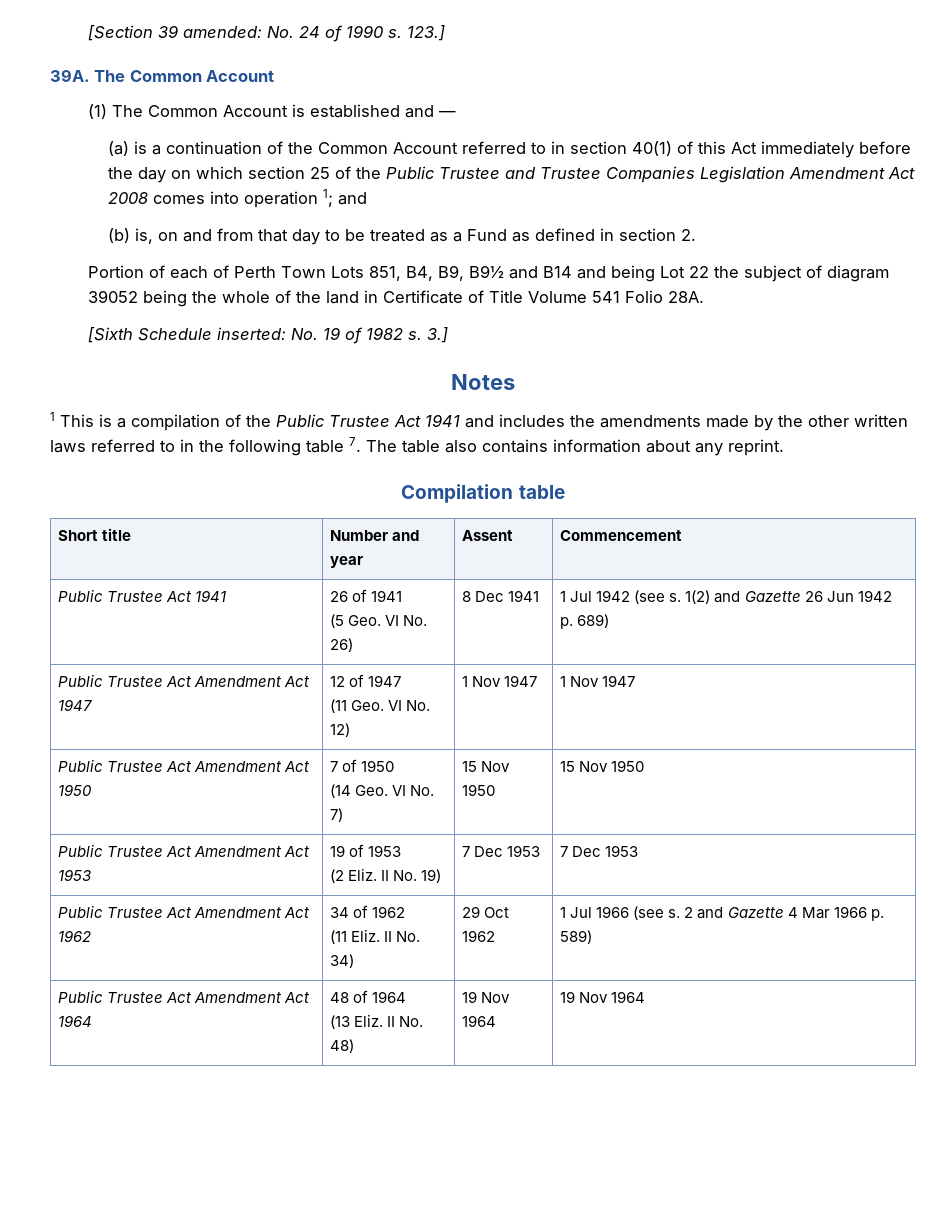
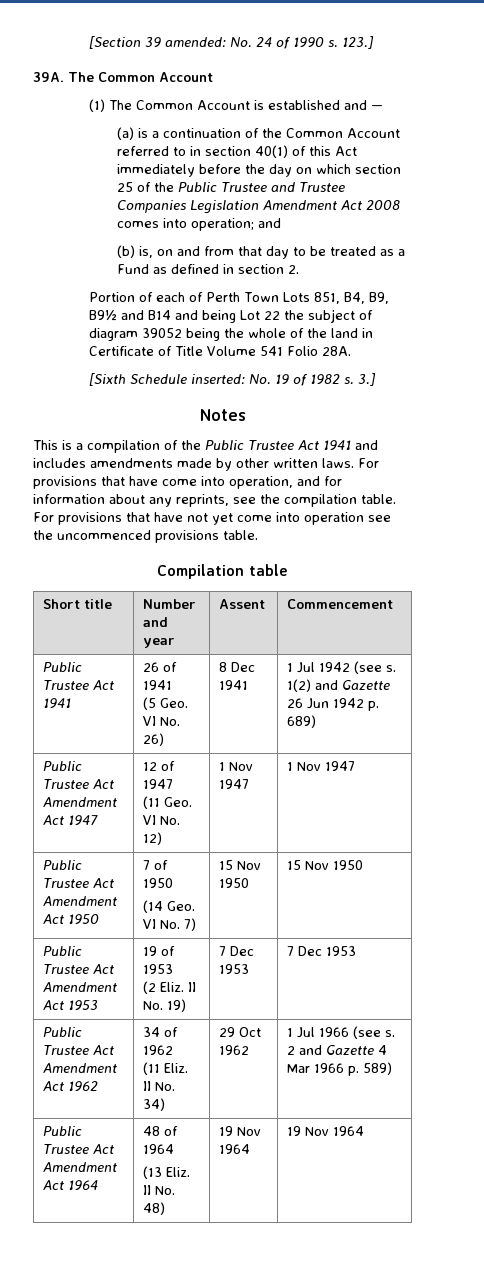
- (a) is a continuation of the Common Account referred to in section 40(1) of this Act immediately before the day on which section 25 of the Public Trustee and Trustee Companies Legislation Amendment Act 2008 comes into operation 1; and
+ (a) is a continuation of the Common Account referred to in section 40(1) of this Act immediately before the day on which section 25 of the Public Trustee and Trustee Companies Legislation Amendment Act 2008 comes into operation; and
- 1 This is a compilation of the Public Trustee Act 1941 and includes the amendments made by the other written laws referred to in the following table 7. The table also contains information about any reprint.
+ This is a compilation of the Public Trustee Act 1941 and includes amendments made by other written laws. For provisions that have come into operation, and for information about any reprints, see the compilation table. For provisions that have not yet come into operation see the uncommenced provisions table.

